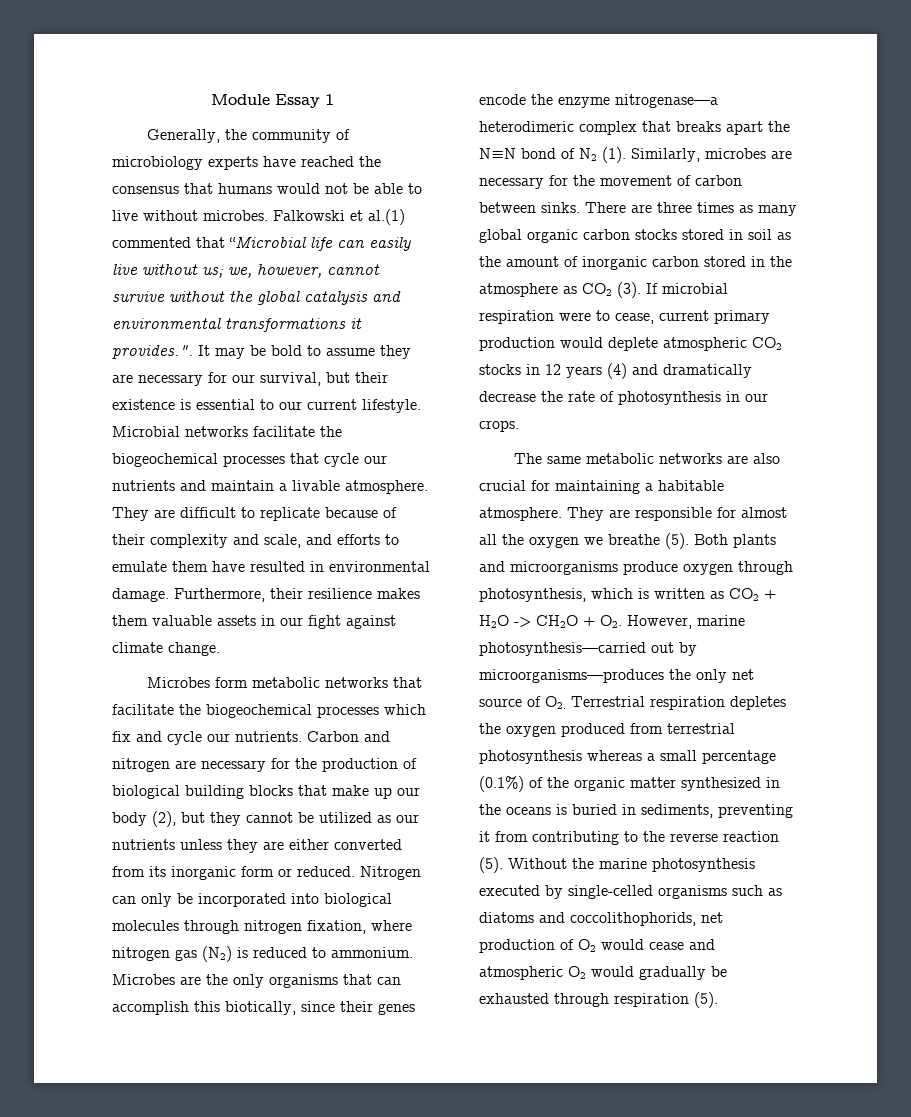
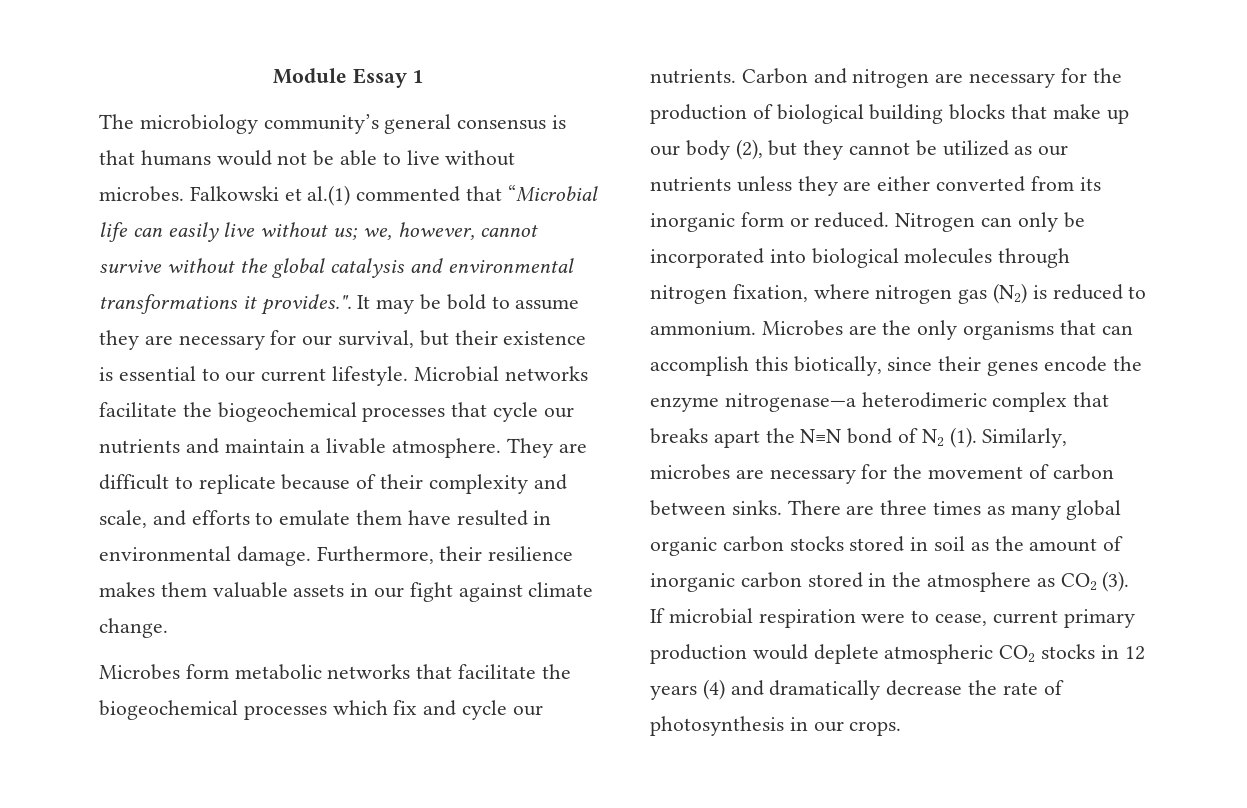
- Generally, the community of microbiology experts have reached the consensus that humans would not be able to live without microbes.
+ The microbiology community’s general consensus is that humans would not be able to live without microbes.
- The same metabolic networks are also crucial for maintaining a habitable atmosphere. They are responsible for almost all the oxygen we breathe (5). Both plants and microorganisms produce oxygen through photosynthesis, which is written as CO2 + H2O -> CH2O + O2. However, marine photosynthesis—carried out by microorganisms—produces the only net source of O2. Terrestrial respiration depletes the oxygen produced from terrestrial photosynthesis whereas a small percentage (0.1%) of the organic matter synthesized in the oceans is buried in sediments, preventing it from contributing to the reverse reaction (5). Without the marine photosynthesis executed by single-celled organisms such as diatoms and coccolithophorids, net production of O2 would cease and atmospheric O2 would gradually be exhausted through respiration (5).

